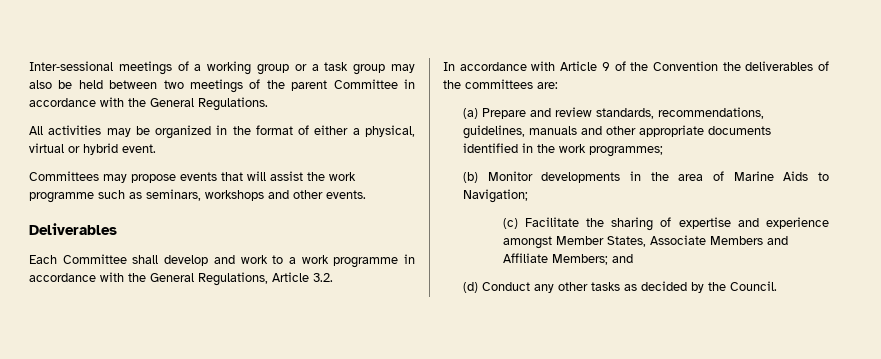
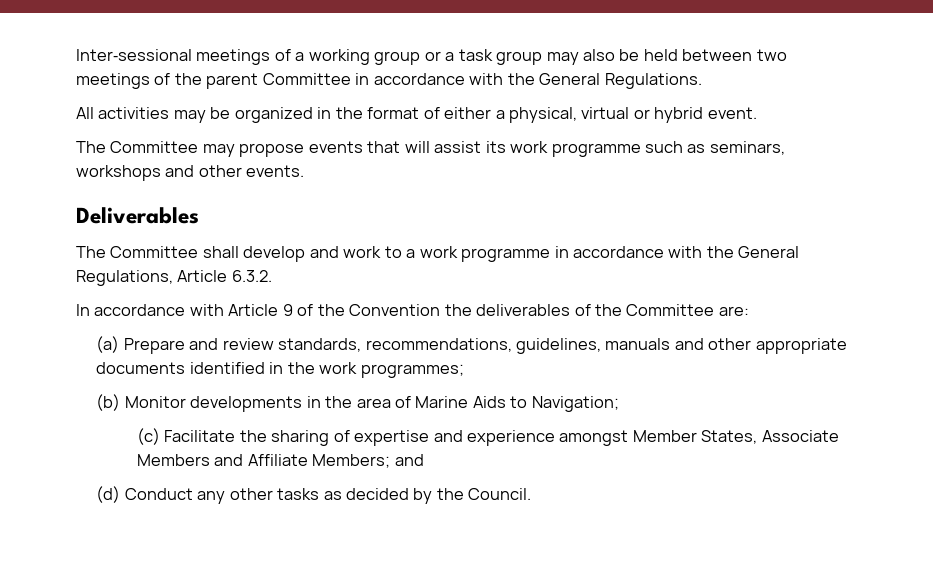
- Committees may propose events that will assist the work programme such as seminars, workshops and other events.
+ The Committee may propose events that will assist its work programme such as seminars, workshops and other events.
- Each Committee shall develop and work to a work programme in accordance with the General Regulations, Article 3.2.
+ The Committee shall develop and work to a work programme in accordance with the General Regulations, Article 6.3.2.
- In accordance with Article 9 of the Convention the deliverables of the committees are:
+ In accordance with Article 9 of the Convention the deliverables of the Committee are:

